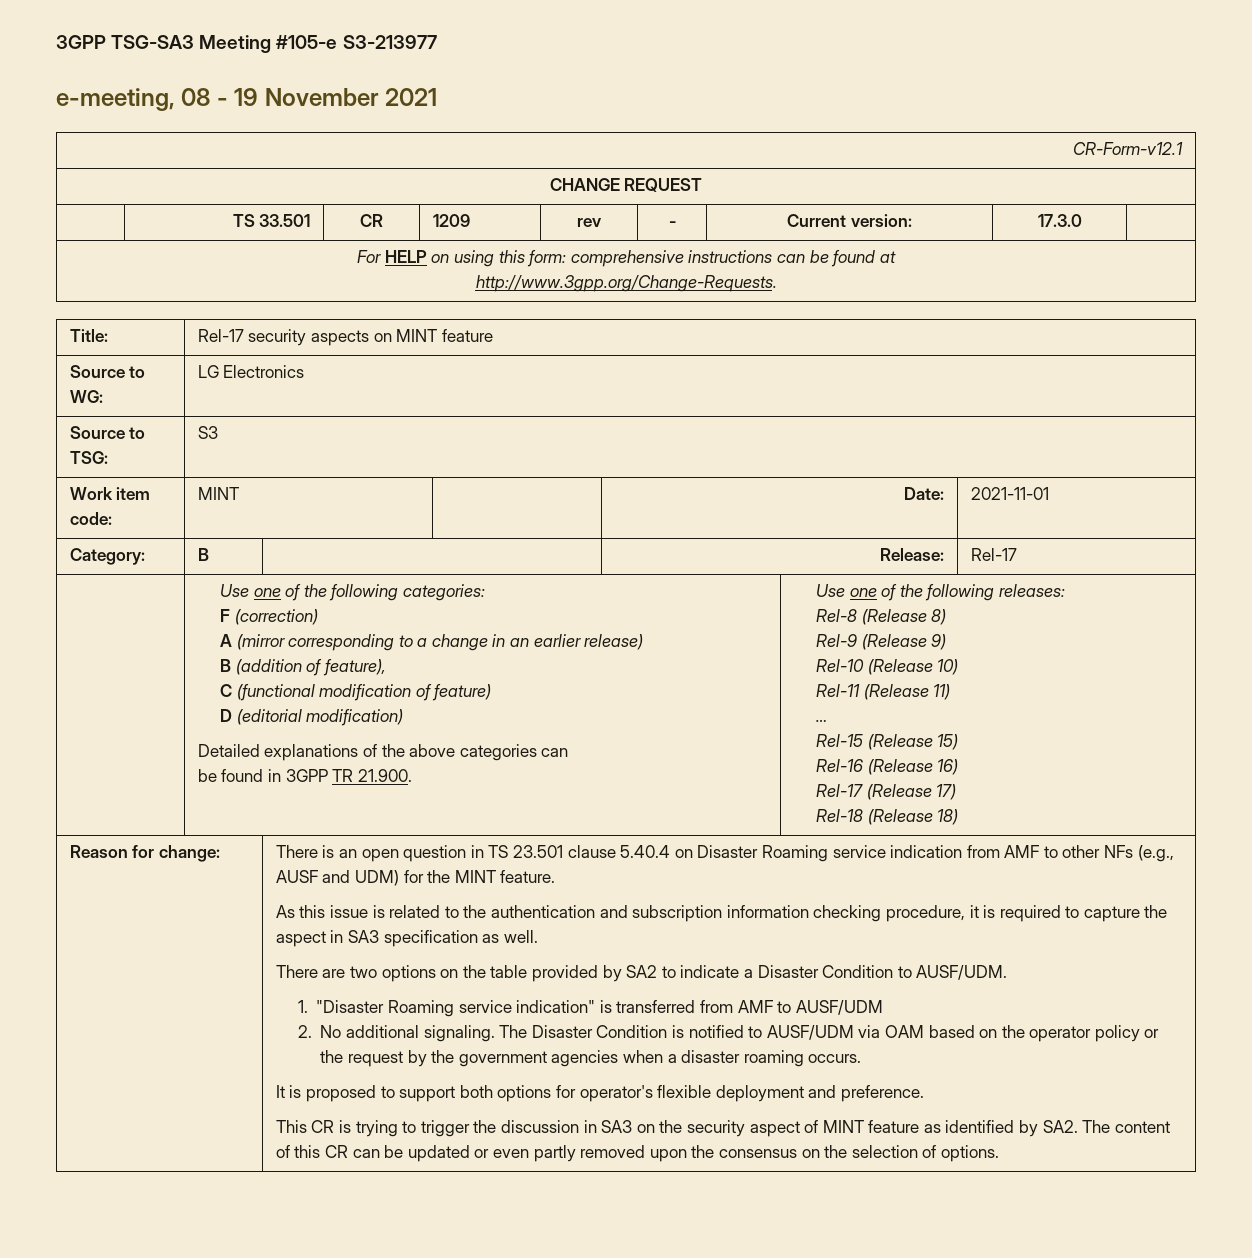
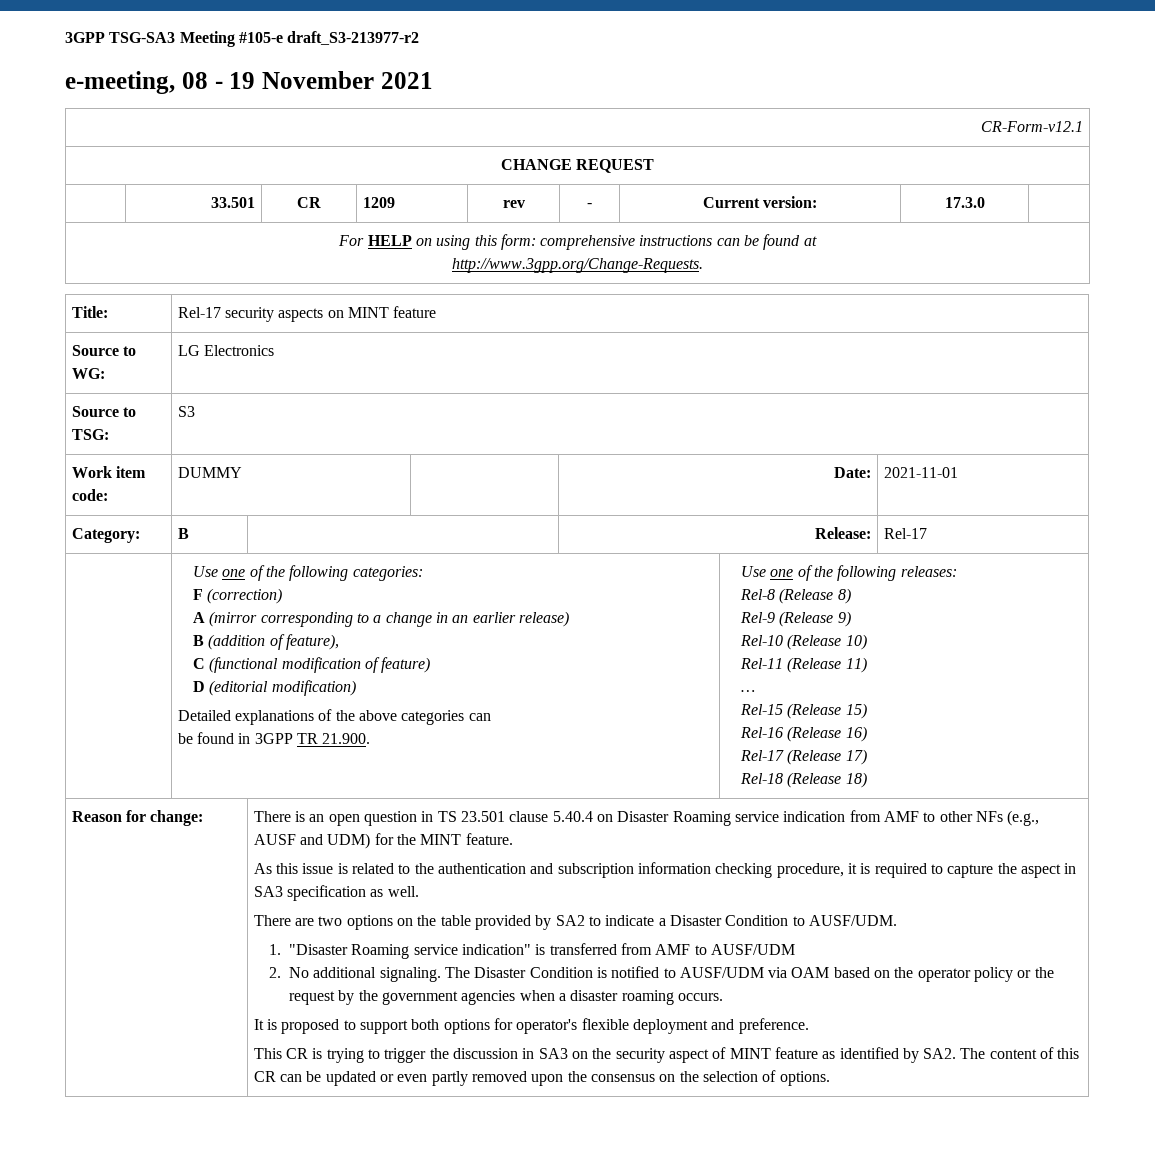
- 3GPP TSG-SA3 Meeting #105-e S3-213977
+ 3GPP TSG-SA3 Meeting #105-e draft_S3-213977-r2
- | TS 33.501 | CR | 1209 | rev | - | Current version: | 17.3.0 |
+ | 33.501 | CR | 1209 | rev | - | Current version: | 17.3.0 |
- Work item code: | MINT | | Date: | 2021-11-01
+ Work item code: | DUMMY | | Date: | 2021-11-01

